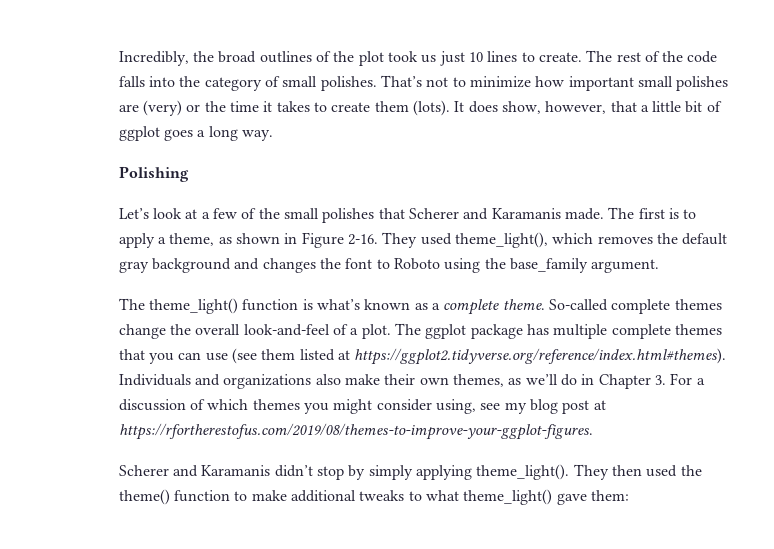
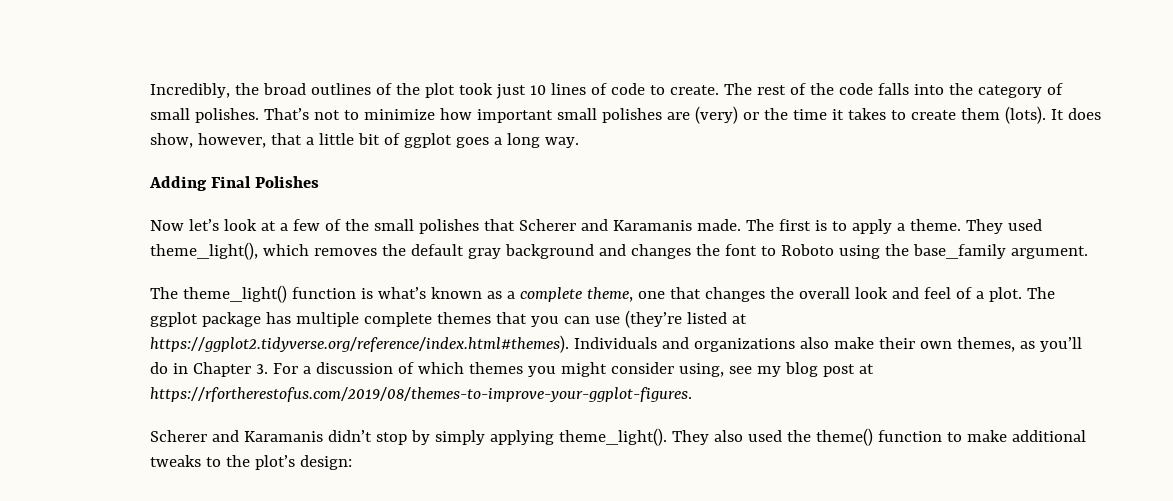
- Incredibly, the broad outlines of the plot took us just 10 lines to create.
+ Incredibly, the broad outlines of the plot took just 10 lines of code to create.
- Polishing
- Let’s look at a few of the small polishes that Scherer and Karamanis made.
+ Adding Final Polishes
+ Now let’s look at a few of the small polishes that Scherer and Karamanis made.
- The first is to apply a theme, as shown in Figure 2-16.
+ The first is to apply a theme.
- The theme_light() function is what’s known as a complete theme. So-called complete themes change the overall look-and-feel of a plot.
+ The theme_light() function is what’s known as a complete theme, one that changes the overall look and feel of a plot.
- The ggplot package has multiple complete themes that you can use (see them listed at https://ggplot2.tidyverse.org/reference/index.html#themes). Individuals and organizations also make their own themes, as we’ll do in Chapter 3. For a discussion of which themes you might consider using, see my blog post at https://rfortherestofus.com/2019/08/themes-to-improve-your-ggplot-figures.
+ The ggplot package has multiple complete themes that you can use (they’re listed at https://ggplot2.tidyverse.org/reference/index.html#themes). Individuals and organizations also make their own themes, as you’ll do in Chapter 3. For a discussion of which themes you might consider using, see my blog post at https://rfortherestofus.com/2019/08/themes-to-improve-your-ggplot-figures.
- They then used the theme() function to make additional tweaks to what theme_light() gave them:
+ They also used the theme() function to make additional tweaks to the plot’s design:

